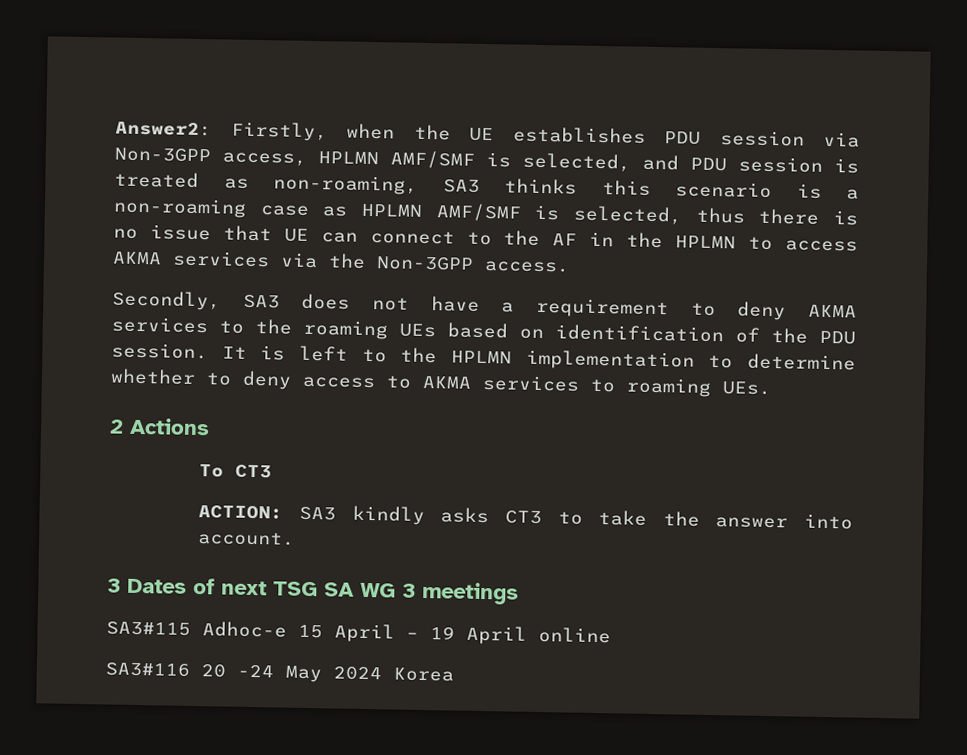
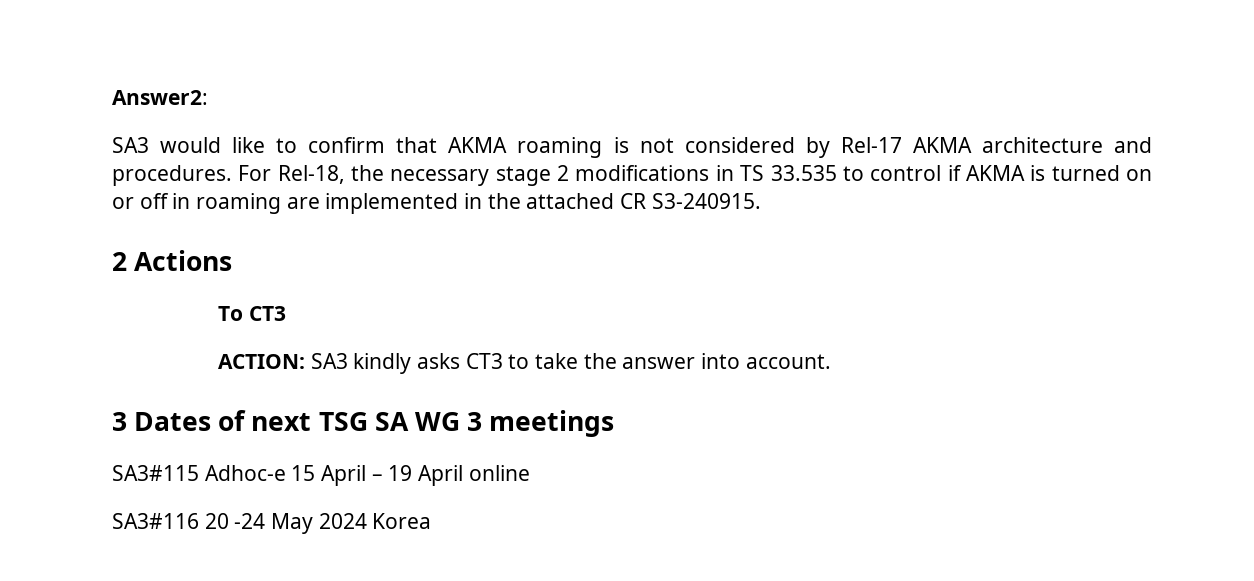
- Answer2: Firstly, when the UE establishes PDU session via Non-3GPP access, HPLMN AMF/SMF is selected, and PDU session is treated as non-roaming, SA3 thinks this scenario is a non-roaming case as HPLMN AMF/SMF is selected, thus there is no issue that UE can connect to the AF in the HPLMN to access AKMA services via the Non-3GPP access.
- Secondly, SA3 does not have a requirement to deny AKMA services to the roaming UEs based on identification of the PDU session. It is left to the HPLMN implementation to determine whether to deny access to AKMA services to roaming UEs.
+ Answer2:
+ SA3 would like to confirm that AKMA roaming is not considered by Rel-17 AKMA architecture and procedures. For Rel-18, the necessary stage 2 modifications in TS 33.535 to control if AKMA is turned on or off in roaming are implemented in the attached CR S3-240915.

